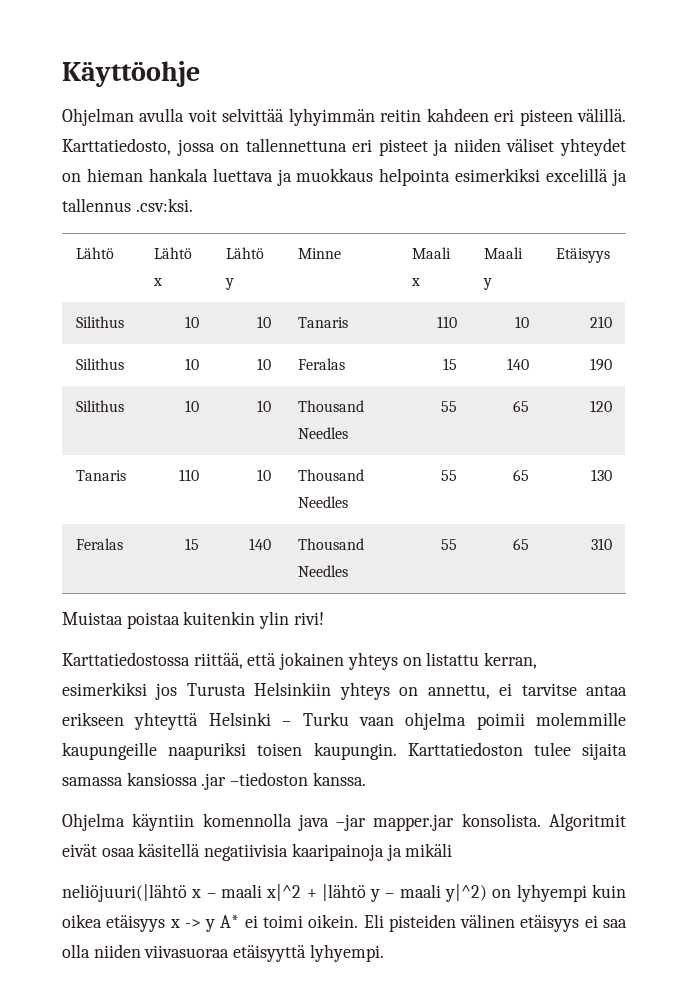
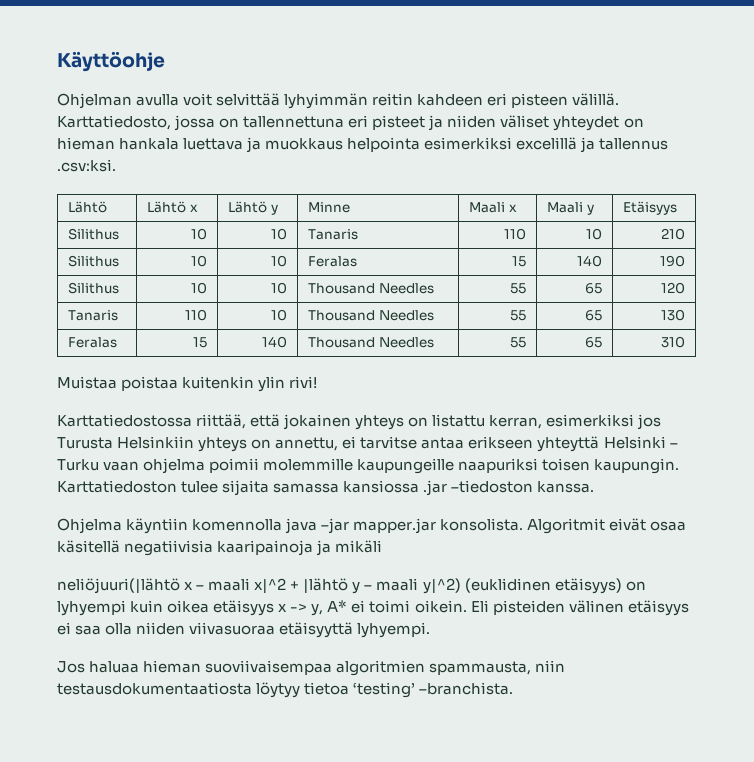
- neliöjuuri(|lähtö x – maali x|^2 + |lähtö y – maali y|^2) on lyhyempi kuin oikea etäisyys x -> y A* ei toimi oikein.
+ neliöjuuri(|lähtö x – maali x|^2 + |lähtö y – maali y|^2) (euklidinen etäisyys) on lyhyempi kuin oikea etäisyys x -> y, A* ei toimi oikein.
+ Jos haluaa hieman suoviivaisempaa algoritmien spammausta, niin testausdokumentaatiosta löytyy tietoa ‘testing’ –branchista.

